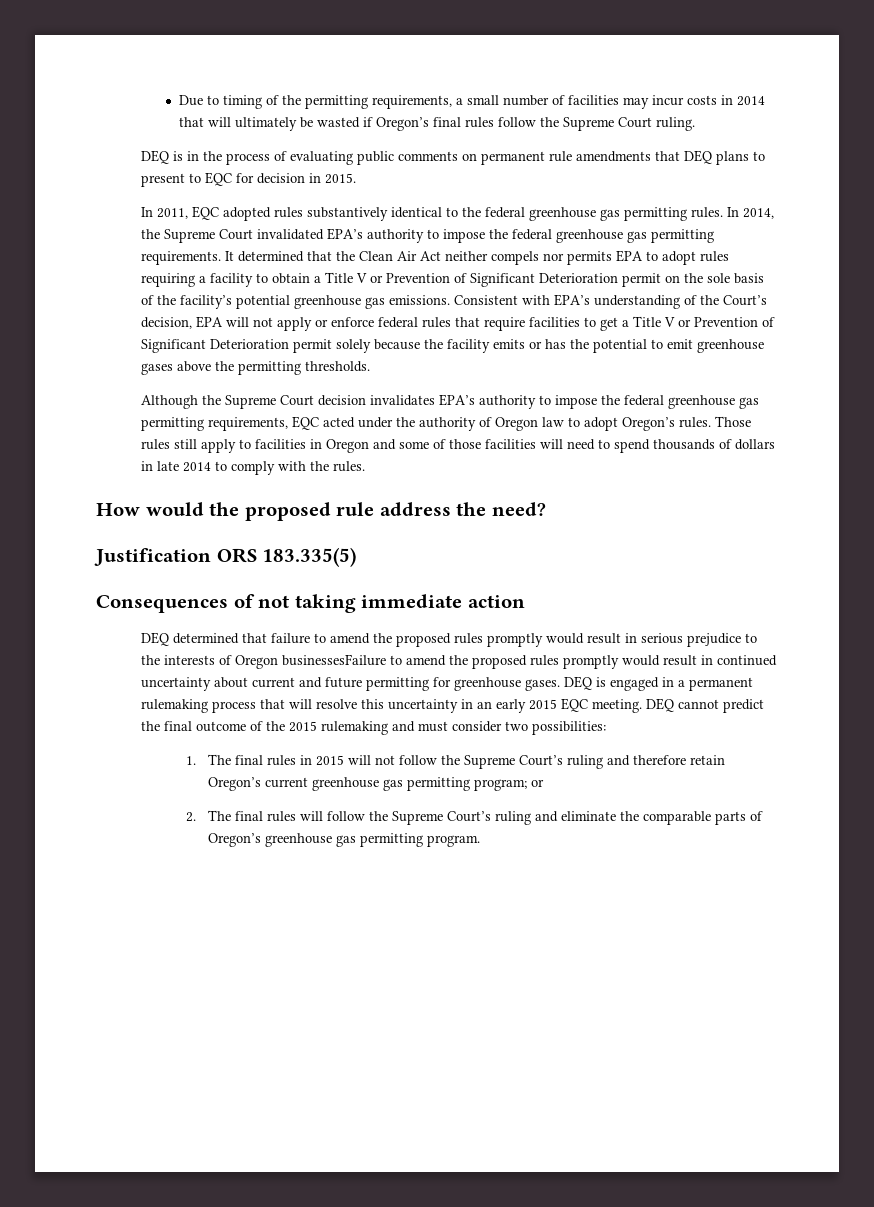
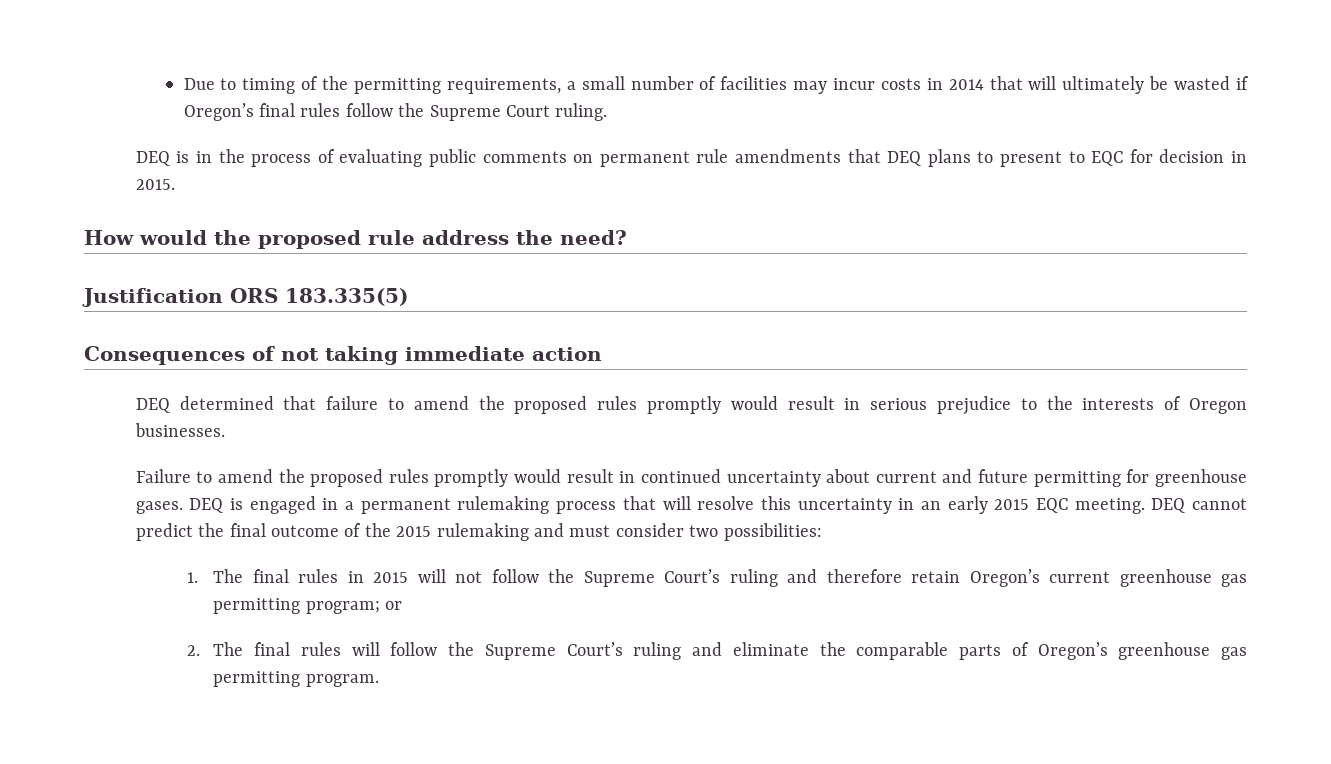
- In 2011, EQC adopted rules substantively identical to the federal greenhouse gas permitting rules. In 2014, the Supreme Court invalidated EPA’s authority to impose the federal greenhouse gas permitting requirements. It determined that the Clean Air Act neither compels nor permits EPA to adopt rules requiring a facility to obtain a Title V or Prevention of Significant Deterioration permit on the sole basis of the facility’s potential greenhouse gas emissions. Consistent with EPA’s understanding of the Court’s decision, EPA will not apply or enforce federal rules that require facilities to get a Title V or Prevention of Significant Deterioration permit solely because the facility emits or has the potential to emit greenhouse gases above the permitting thresholds.
- Although the Supreme Court decision invalidates EPA’s authority to impose the federal greenhouse gas permitting requirements, EQC acted under the authority of Oregon law to adopt Oregon’s rules. Those rules still apply to facilities in Oregon and some of those facilities will need to spend thousands of dollars in late 2014 to comply with the rules.
- DEQ determined that failure to amend the proposed rules promptly would result in serious prejudice to the interests of Oregon businessesFailure to amend the proposed rules promptly would result in continued uncertainty about current and future permitting for greenhouse gases.
+ DEQ determined that failure to amend the proposed rules promptly would result in serious prejudice to the interests of Oregon businesses.
+ Failure to amend the proposed rules promptly would result in continued uncertainty about current and future permitting for greenhouse gases.

